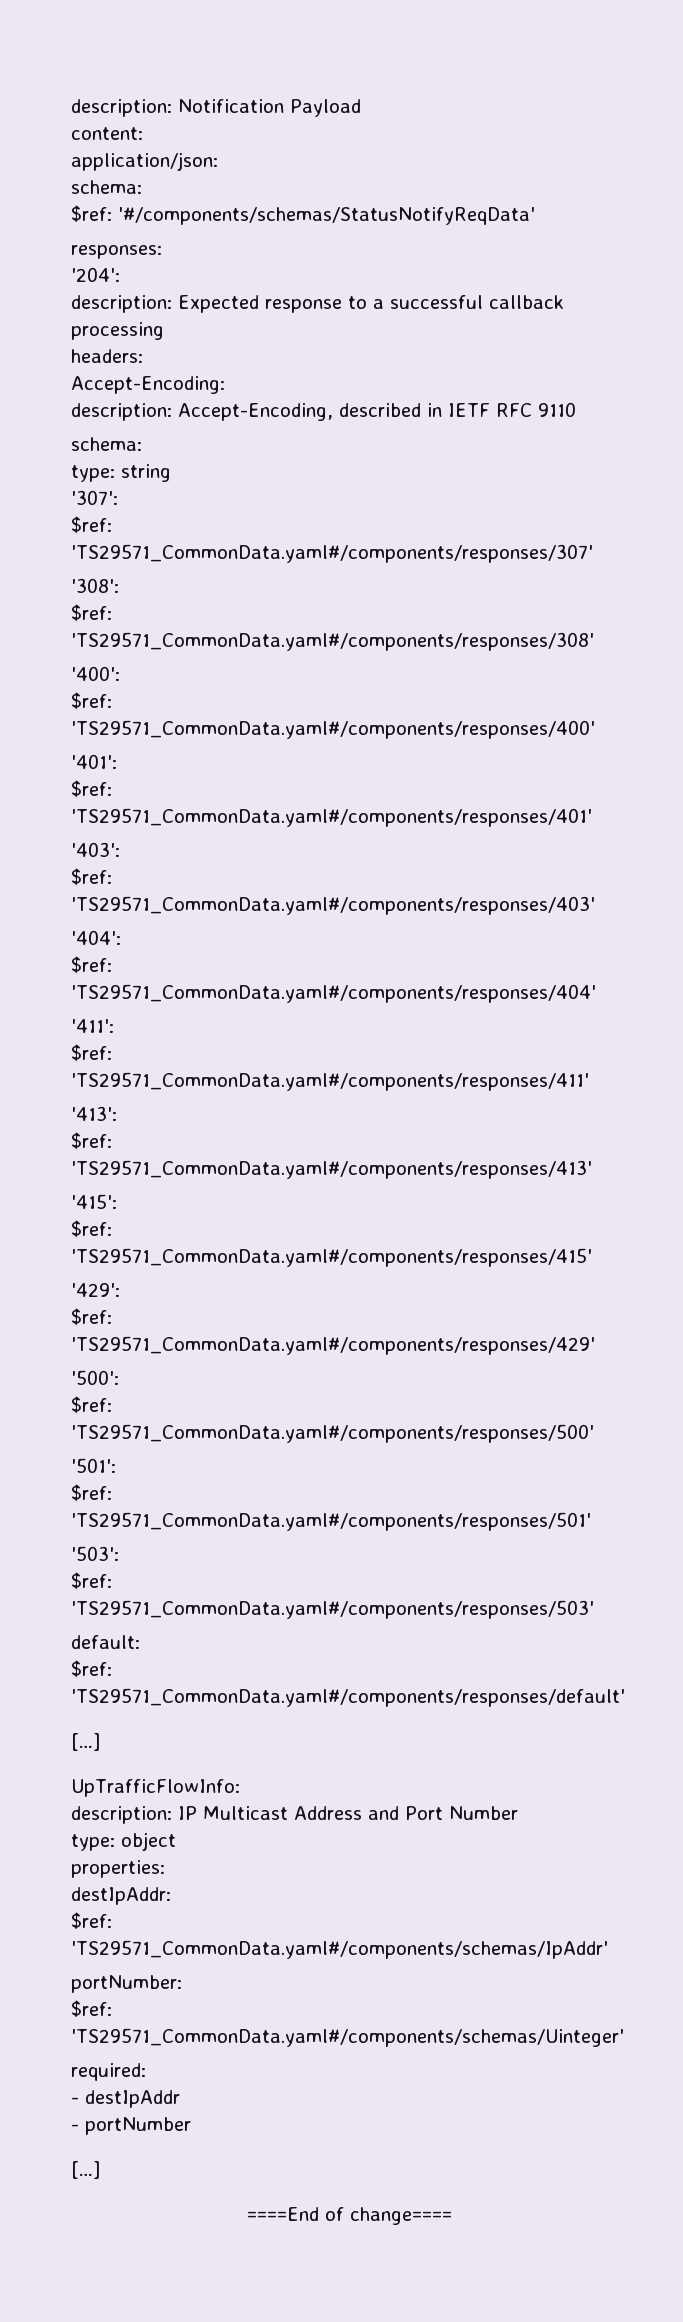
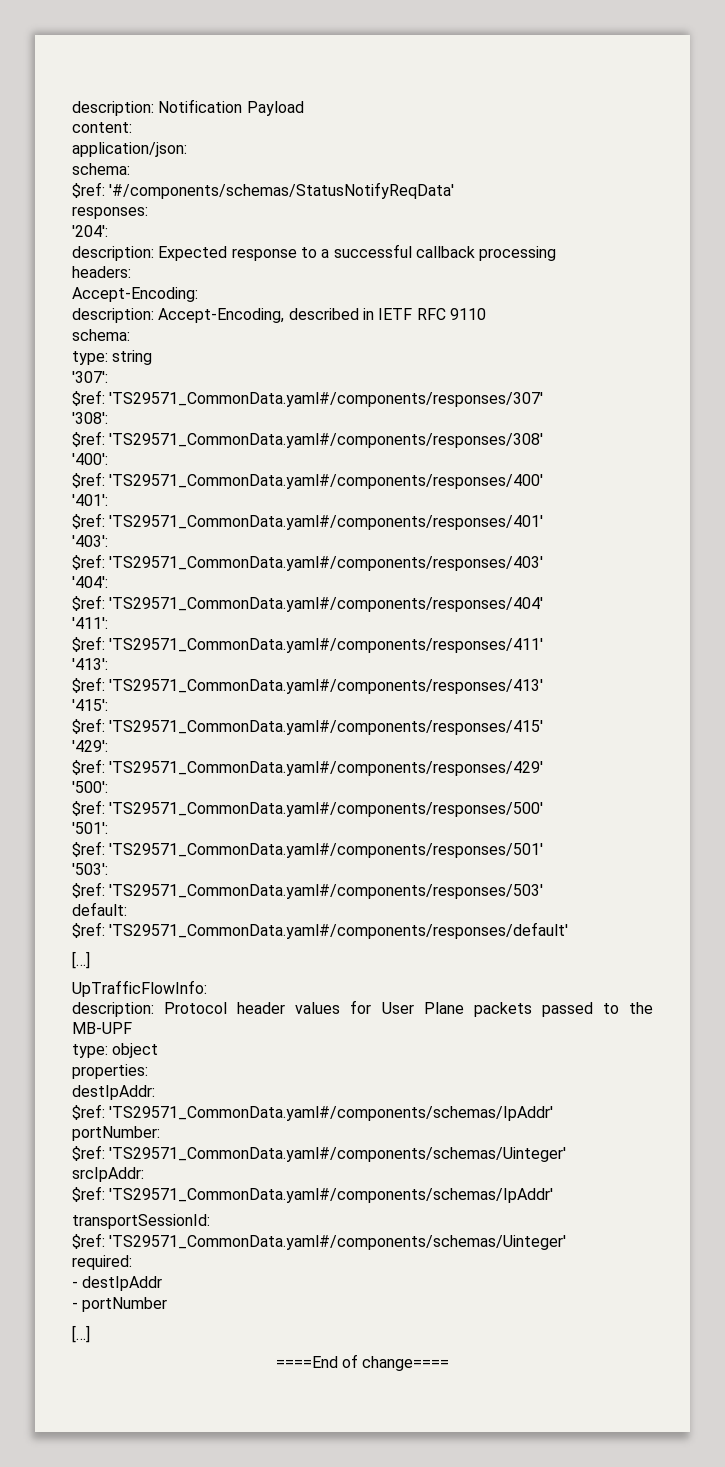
- description: IP Multicast Address and Port Number
+ description: Protocol header values for User Plane packets passed to the MB-UPF
+ srcIpAddr:
+ $ref: 'TS29571_CommonData.yaml#/components/schemas/IpAddr'
+ transportSessionId:
+ $ref: 'TS29571_CommonData.yaml#/components/schemas/Uinteger'

